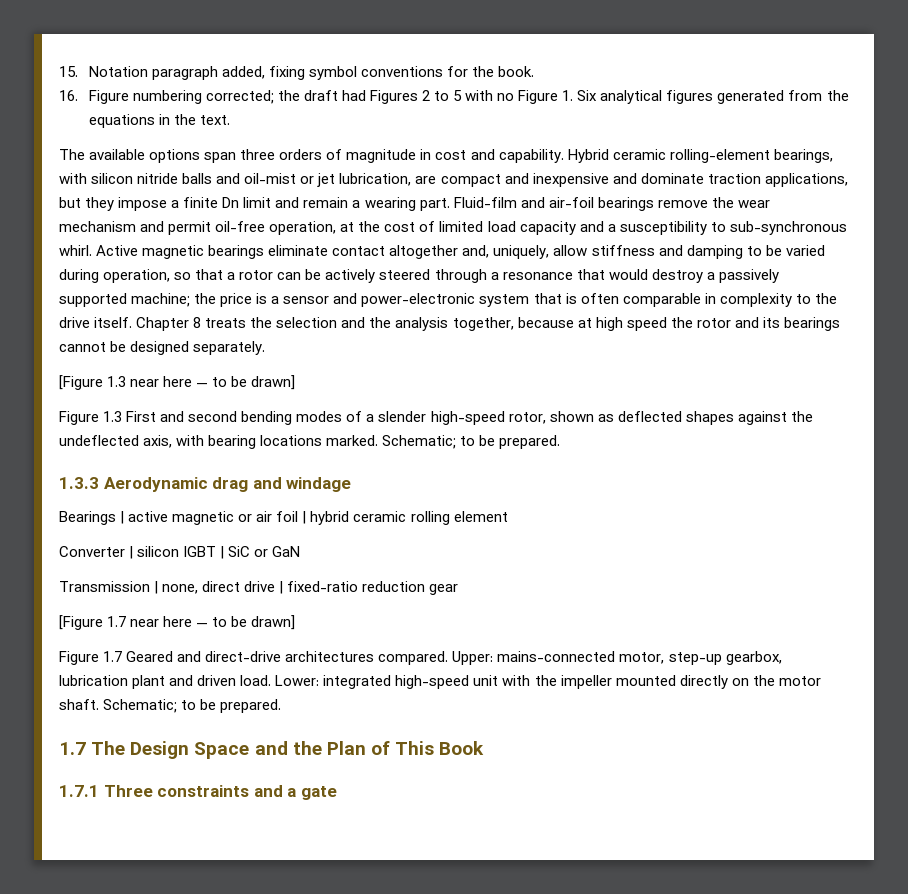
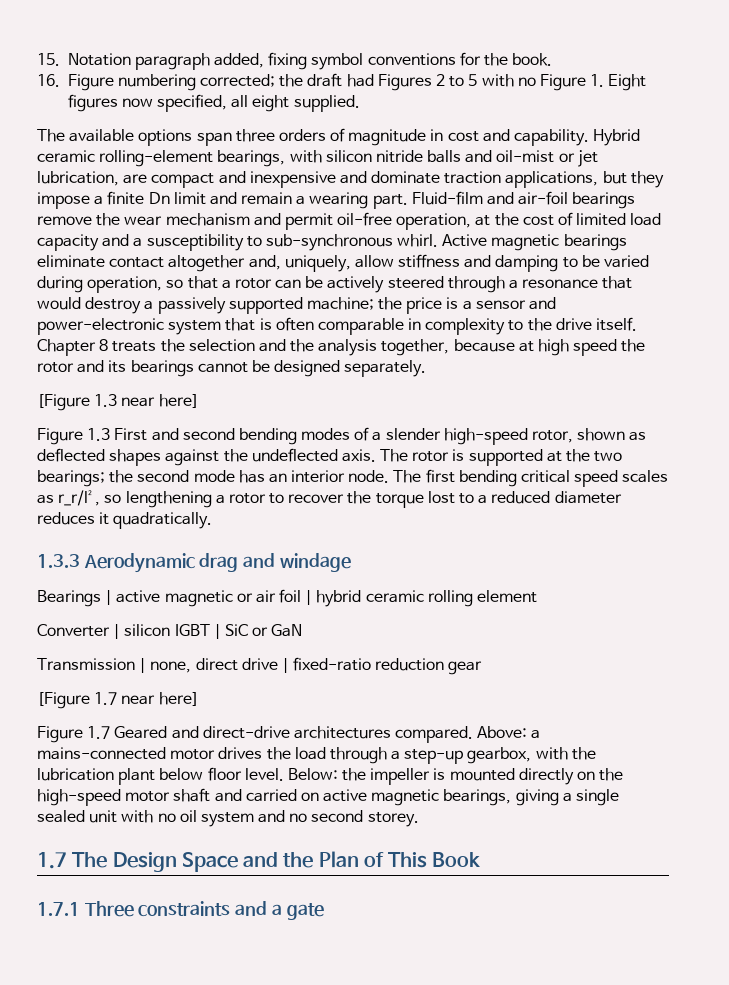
- 16. Figure numbering corrected; the draft had Figures 2 to 5 with no Figure 1. Six analytical figures generated from the equations in the text.
+ 16. Figure numbering corrected; the draft had Figures 2 to 5 with no Figure 1. Eight figures now specified, all eight supplied.
- [Figure 1.3 near here — to be drawn]
+ [Figure 1.3 near here]
- Figure 1.3 First and second bending modes of a slender high-speed rotor, shown as deflected shapes against the undeflected axis, with bearing locations marked. Schematic; to be prepared.
+ Figure 1.3 First and second bending modes of a slender high-speed rotor, shown as deflected shapes against the undeflected axis. The rotor is supported at the two bearings; the second mode has an interior node. The first bending critical speed scales as r_r/l², so lengthening a rotor to recover the torque lost to a reduced diameter reduces it quadratically.
- [Figure 1.7 near here — to be drawn]
+ [Figure 1.7 near here]
- Upper: mains-connected motor, step-up gearbox, lubrication plant and driven load. Lower: integrated high-speed unit with the impeller mounted directly on the motor shaft. Schematic; to be prepared.
+ Above: a mains-connected motor drives the load through a step-up gearbox, with the lubrication plant below floor level. Below: the impeller is mounted directly on the high-speed motor shaft and carried on active magnetic bearings, giving a single sealed unit with no oil system and no second storey.

